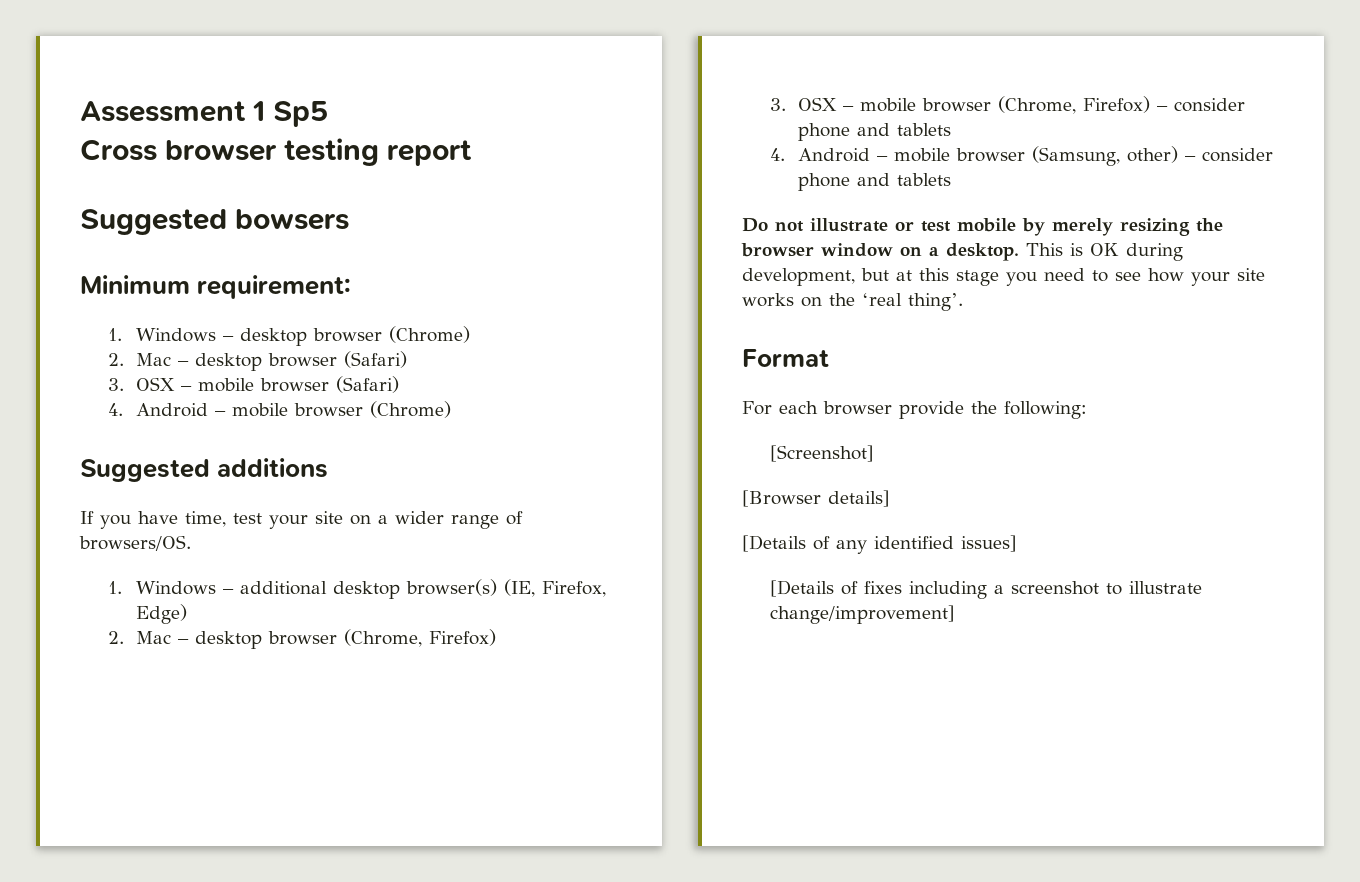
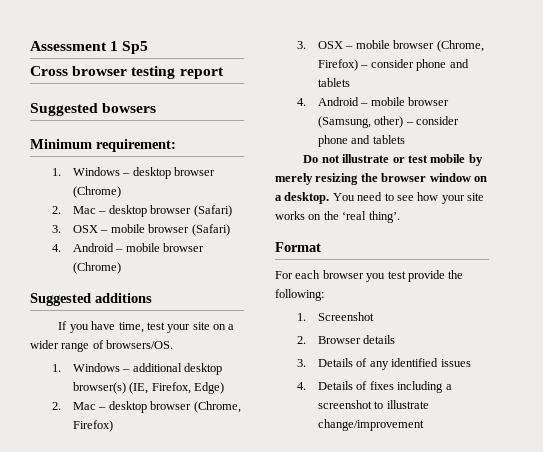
- This is OK during development, but at this stage you need to see how your site works on the ‘real thing’.
+ You need to see how your site works on the ‘real thing’.
- For each browser provide the following:
+ For each browser you test provide the following:
- [Screenshot]
- [Browser details]
- [Details of any identified issues]
- [Details of fixes including a screenshot to illustrate change/improvement]
+ 1. Screenshot
+ 2. Browser details
+ 3. Details of any identified issues
+ 4. Details of fixes including a screenshot to illustrate change/improvement

